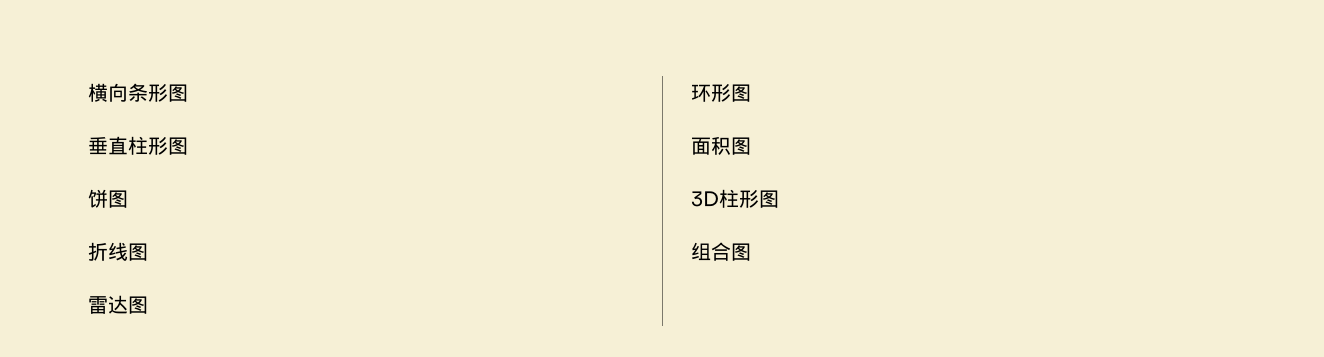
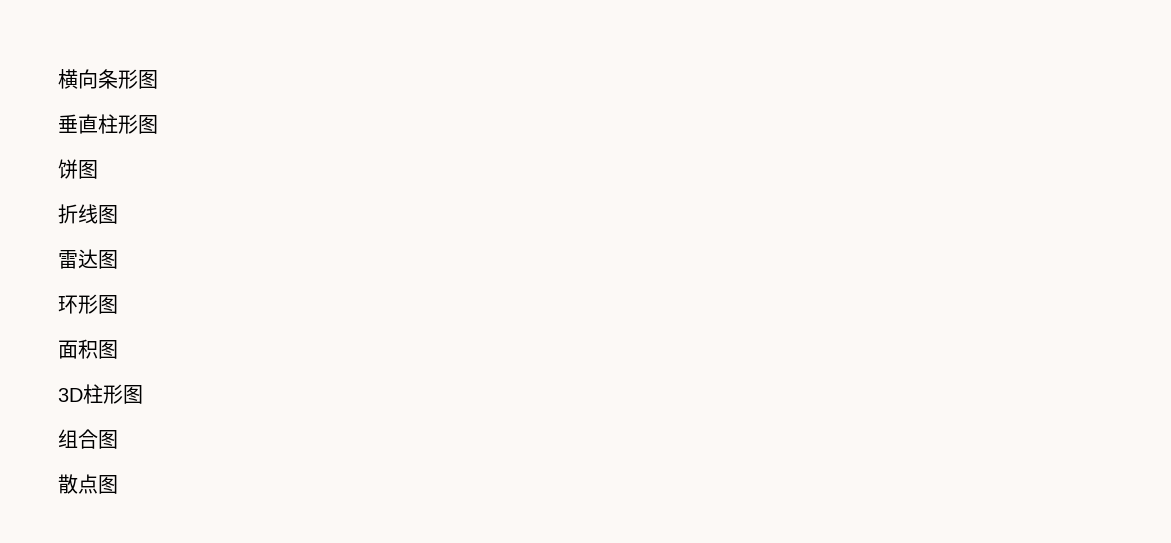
+ 散点图

